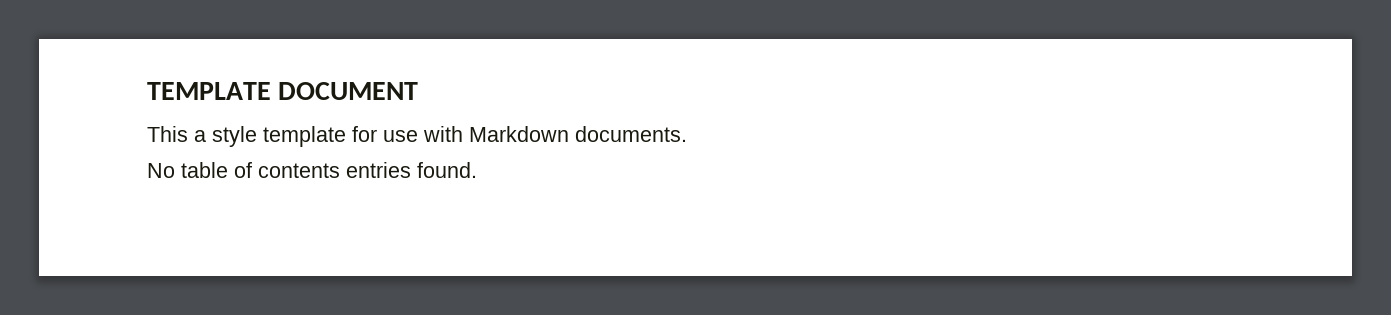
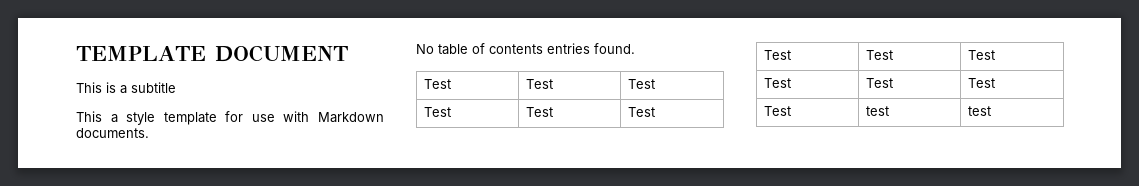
+ This is a subtitle
  No table of contents entries found.
+ Test | Test | Test
+ Test | Test | Test
+ Test | Test | Test
+ Test | Test | Test
+ Test | test | test

